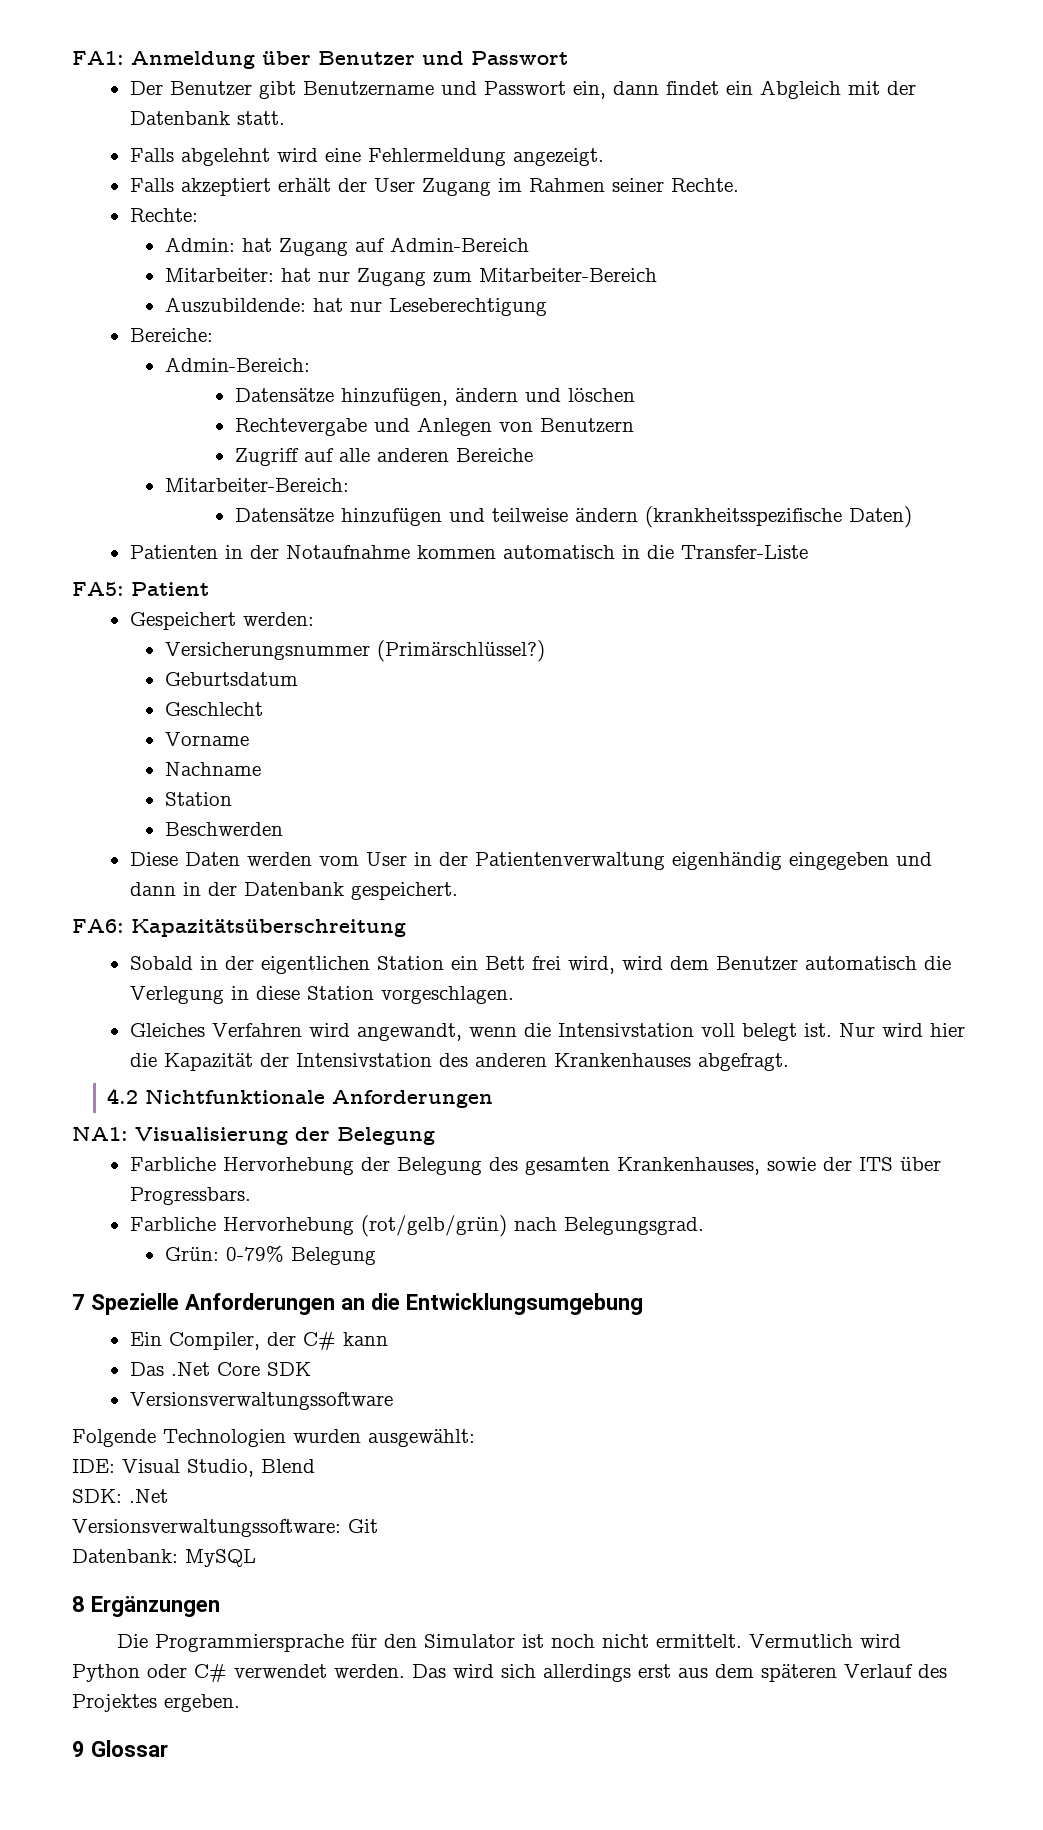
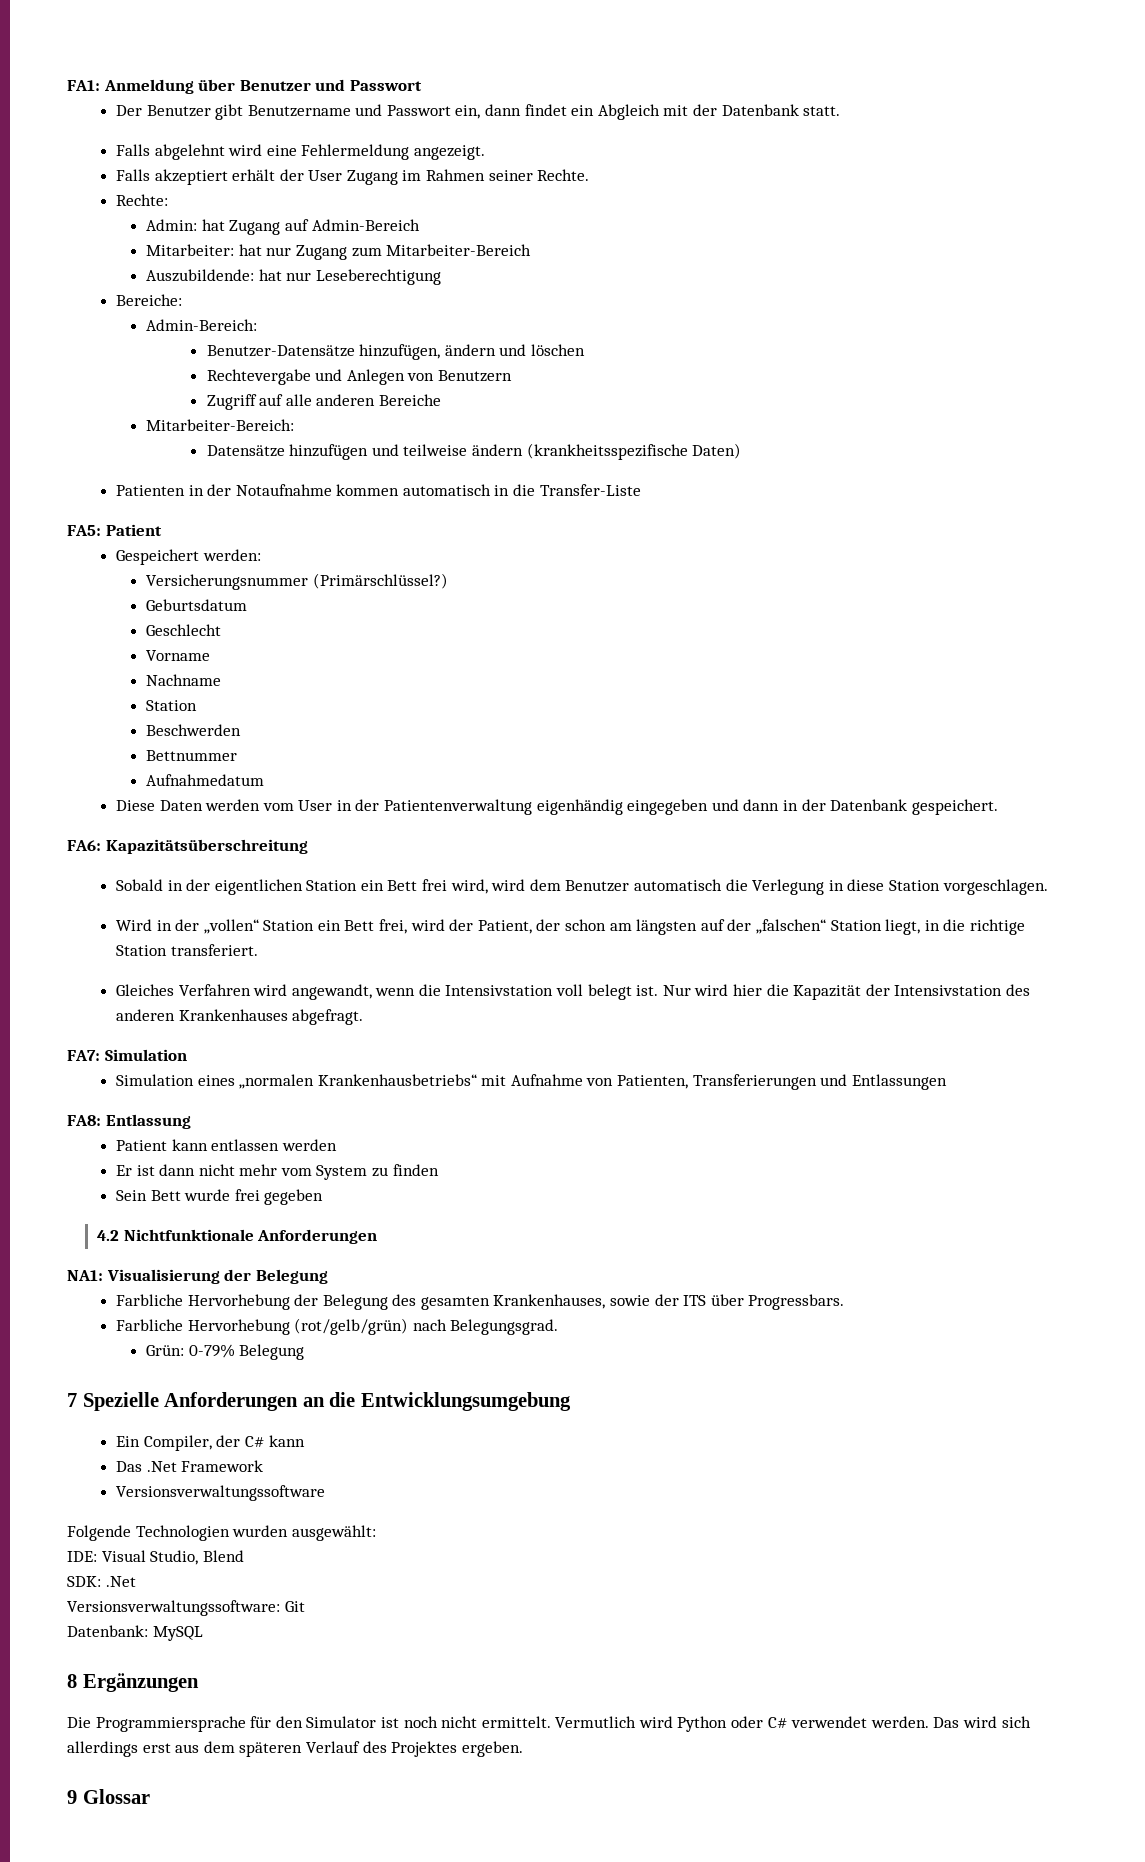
- Datensätze hinzufügen, ändern und löschen
+ Benutzer-Datensätze hinzufügen, ändern und löschen
+ Bettnummer
+ Aufnahmedatum
+ Wird in der „vollen“ Station ein Bett frei, wird der Patient, der schon am längsten auf der „falschen“ Station liegt, in die richtige Station transferiert.
+ FA7: Simulation
+ Simulation eines „normalen Krankenhausbetriebs“ mit Aufnahme von Patienten, Transferierungen und Entlassungen
+ FA8: Entlassung
+ Patient kann entlassen werden
+ Er ist dann nicht mehr vom System zu finden
+ Sein Bett wurde frei gegeben
- Das .Net Core SDK
+ Das .Net Framework

